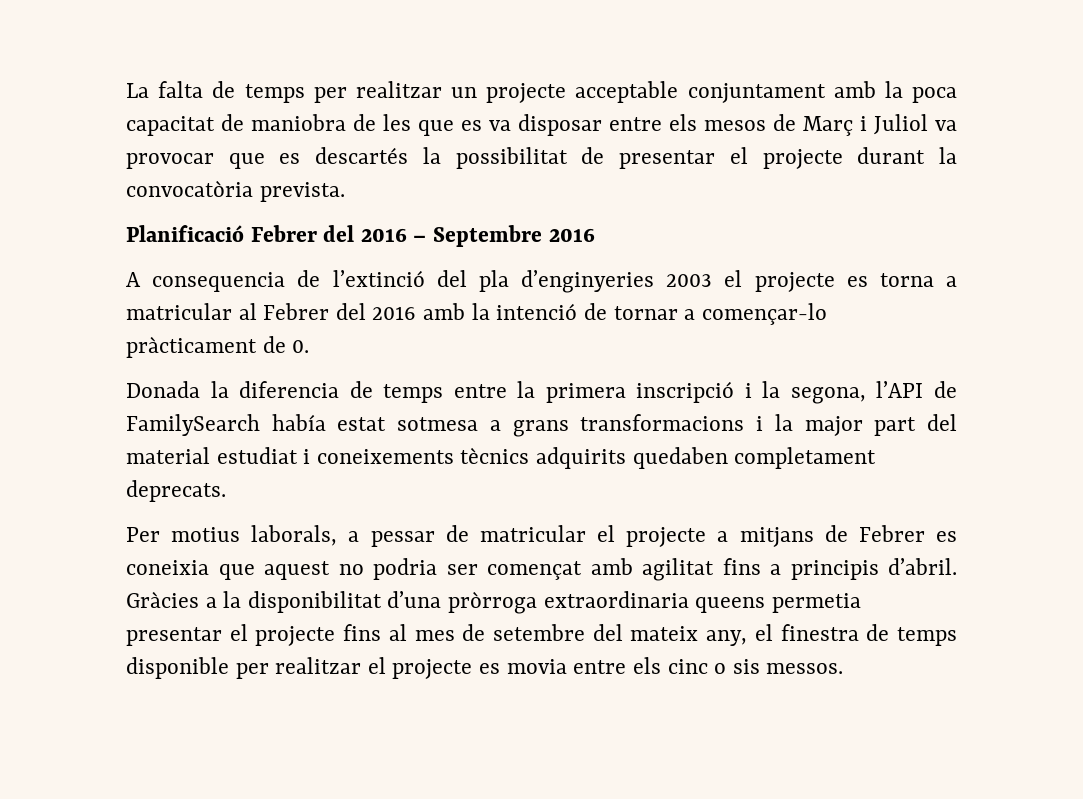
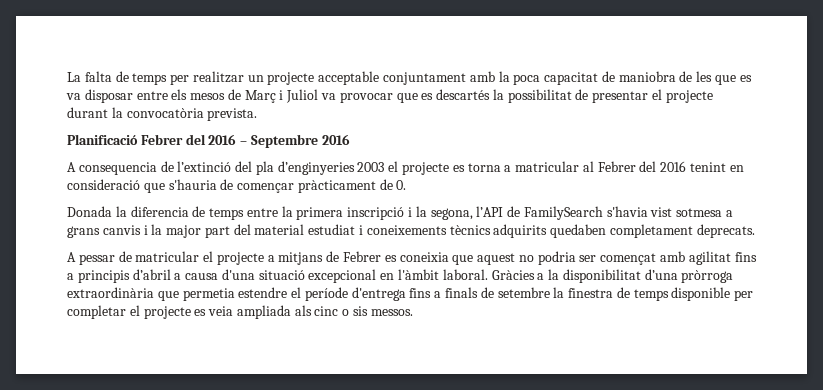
- A consequencia de l’extinció del pla d’enginyeries 2003 el projecte es torna a matricular al Febrer del 2016 amb la intenció de tornar a començar-lo pràcticament de 0.
+ A consequencia de l’extinció del pla d’enginyeries 2003 el projecte es torna a matricular al Febrer del 2016 tenint en consideració que s'hauria de començar pràcticament de 0.
- Donada la diferencia de temps entre la primera inscripció i la segona, l’API de FamilySearch había estat sotmesa a grans transformacions i la major part del material estudiat i coneixements tècnics adquirits quedaben completament deprecats.
+ Donada la diferencia de temps entre la primera inscripció i la segona, l’API de FamilySearch s'havia vist sotmesa a grans canvis i la major part del material estudiat i coneixements tècnics adquirits quedaben completament deprecats.
- Per motius laborals, a pessar de matricular el projecte a mitjans de Febrer es coneixia que aquest no podria ser començat amb agilitat fins a principis d’abril.
+ A pessar de matricular el projecte a mitjans de Febrer es coneixia que aquest no podria ser començat amb agilitat fins a principis d’abril a causa d'una situació excepcional en l'àmbit laboral.
- Gràcies a la disponibilitat d’una pròrroga extraordinaria queens permetia presentar el projecte fins al mes de setembre del mateix any, el finestra de temps disponible per realitzar el projecte es movia entre els cinc o sis messos.
+ Gràcies a la disponibilitat d’una pròrroga extraordinària que permetia estendre el període d'entrega fins a finals de setembre la finestra de temps disponible per completar el projecte es veia ampliada als cinc o sis messos.

